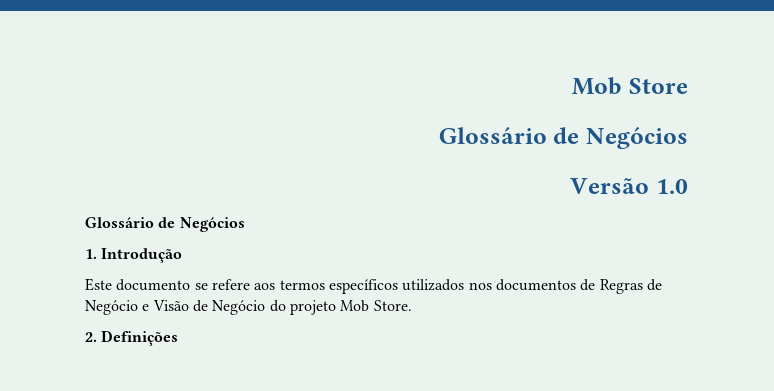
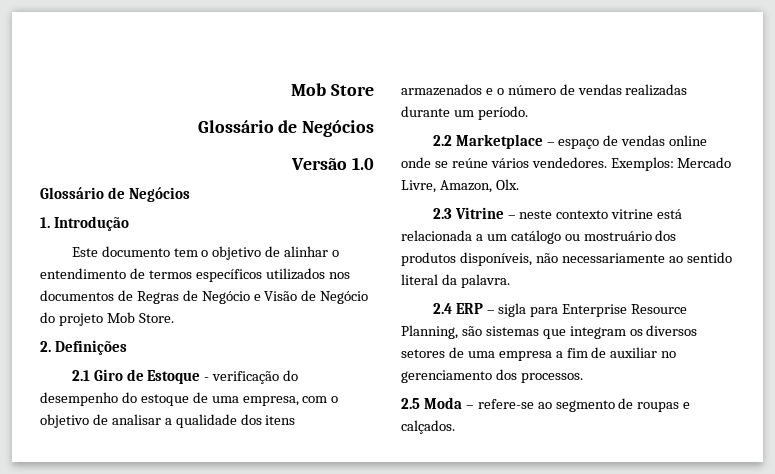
- Este documento se refere aos termos específicos utilizados nos documentos de Regras de Negócio e Visão de Negócio do projeto Mob Store.
+ Este documento tem o objetivo de alinhar o entendimento de termos específicos utilizados nos documentos de Regras de Negócio e Visão de Negócio do projeto Mob Store.
+ 2.1 Giro de Estoque - verificação do desempenho do estoque de uma empresa, com o objetivo de analisar a qualidade dos itens armazenados e o número de vendas realizadas durante um período.
+ 2.2 Marketplace – espaço de vendas online onde se reúne vários vendedores. Exemplos: Mercado Livre, Amazon, Olx.
+ 2.3 Vitrine – neste contexto vitrine está relacionada a um catálogo ou mostruário dos produtos disponíveis, não necessariamente ao sentido literal da palavra.
+ 2.4 ERP – sigla para Enterprise Resource Planning, são sistemas que integram os diversos setores de uma empresa a fim de auxiliar no gerenciamento dos processos.
+ 2.5 Moda – refere-se ao segmento de roupas e calçados.

